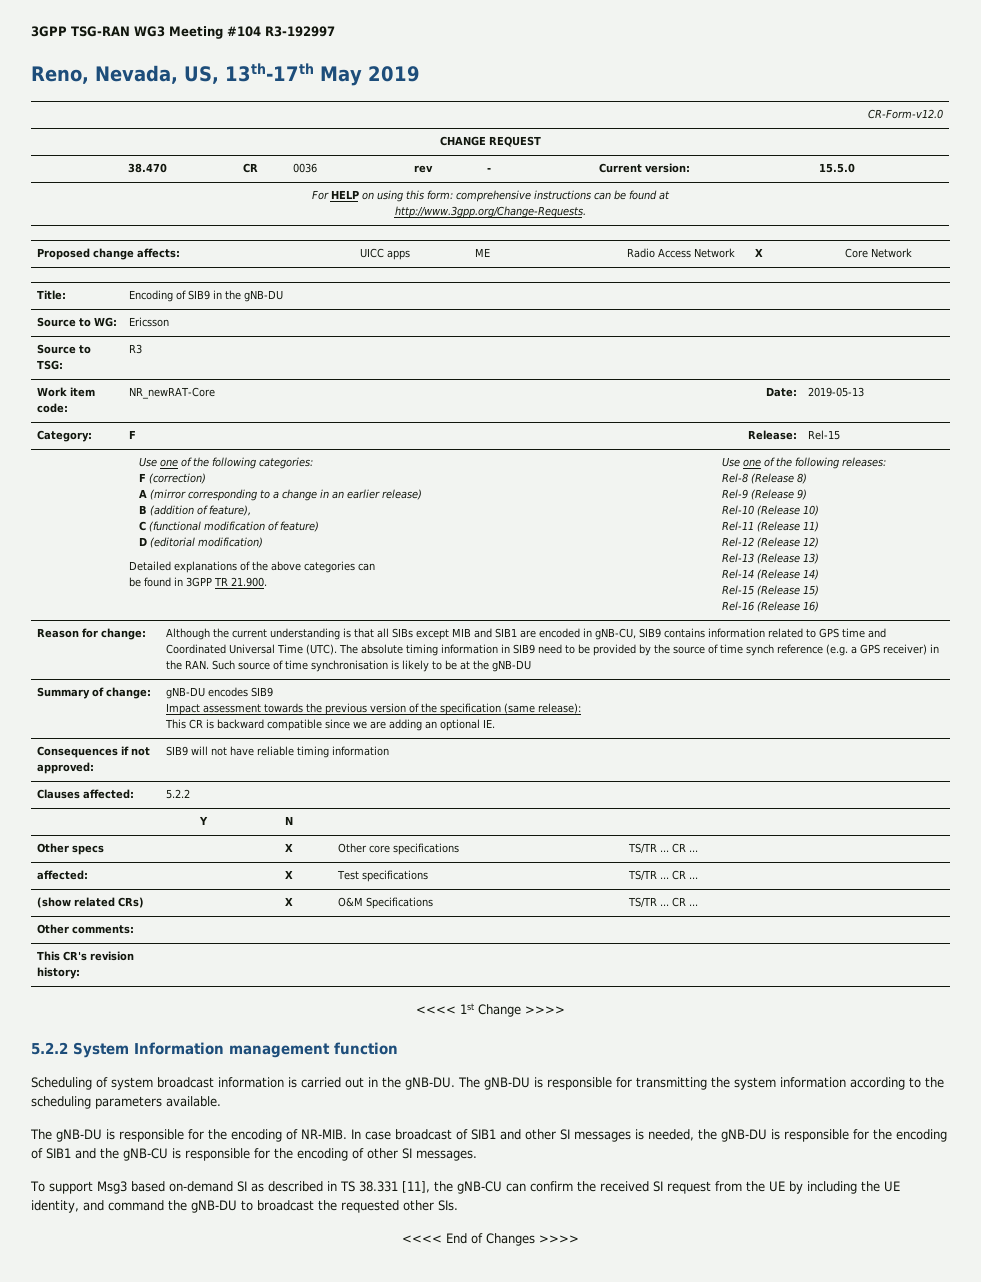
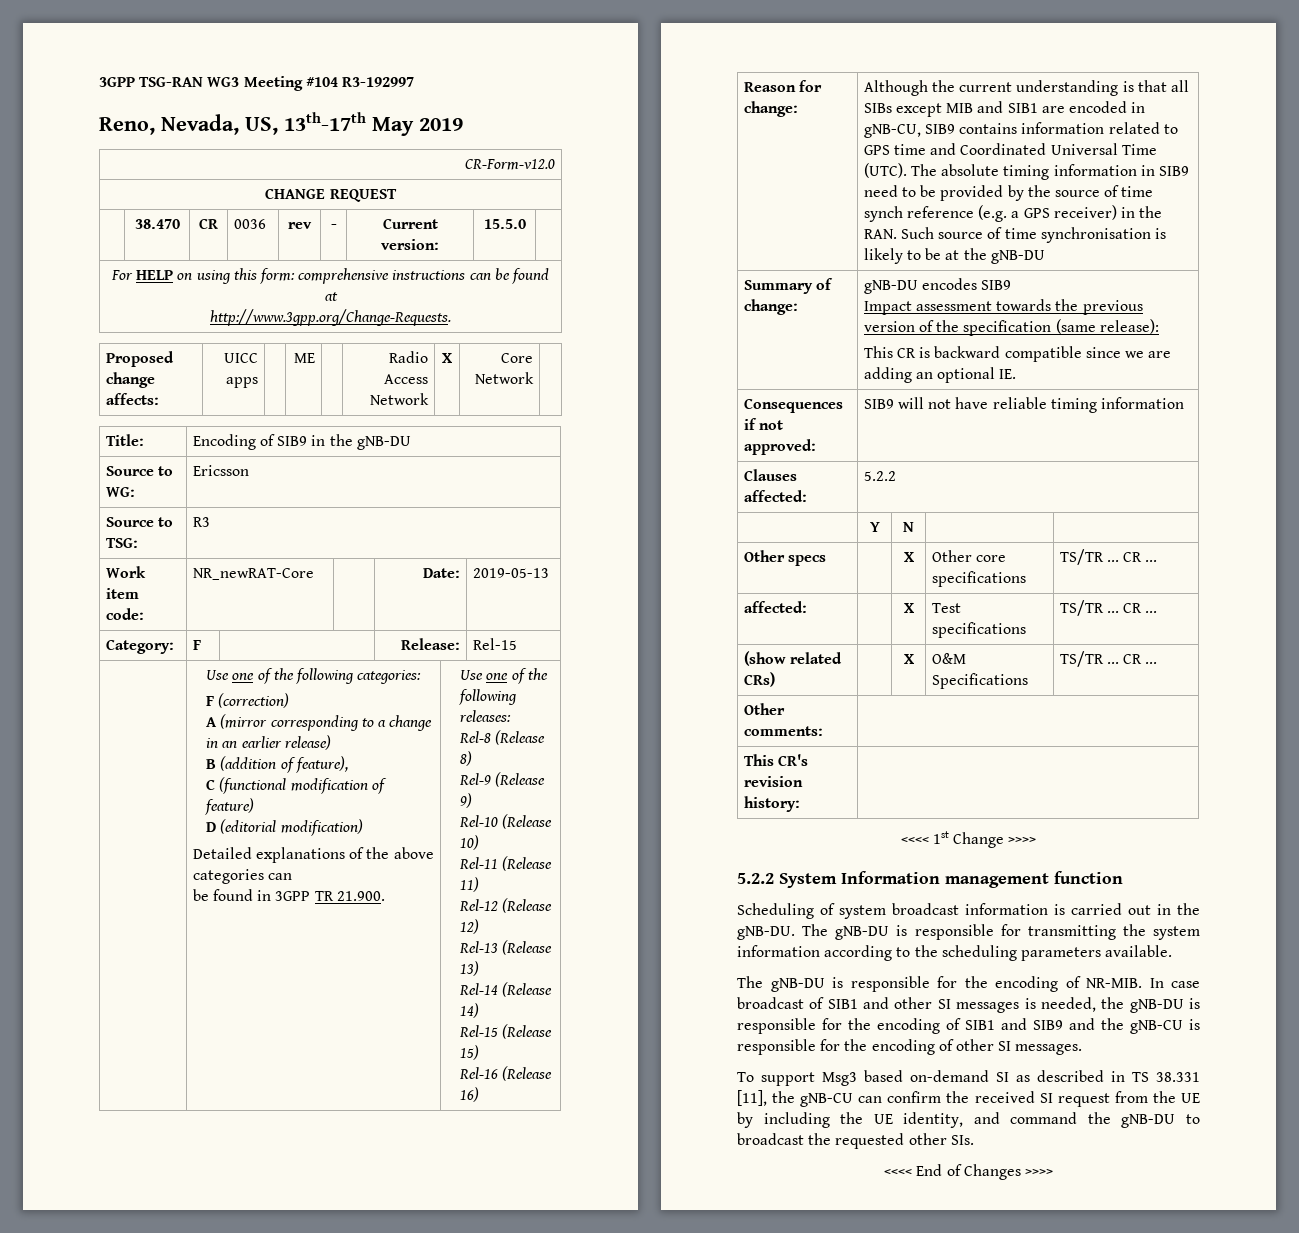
- In case broadcast of SIB1 and other SI messages is needed, the gNB-DU is responsible for the encoding of SIB1 and the gNB-CU is responsible for the encoding of other SI messages.
+ In case broadcast of SIB1 and other SI messages is needed, the gNB-DU is responsible for the encoding of SIB1 and SIB9 and the gNB-CU is responsible for the encoding of other SI messages.

